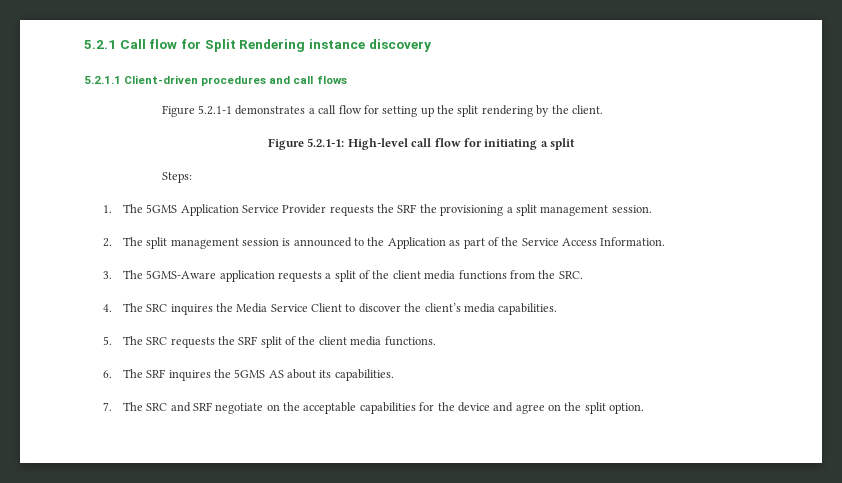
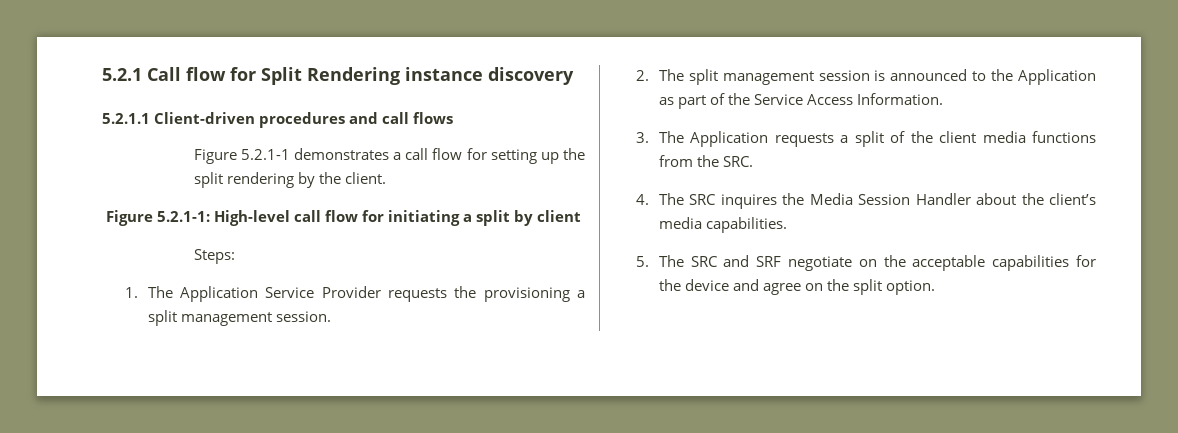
- Figure 5.2.1-1: High-level call flow for initiating a split
+ Figure 5.2.1-1: High-level call flow for initiating a split by client
- 1. The 5GMS Application Service Provider requests the SRF the provisioning a split management session.
+ 1. The Application Service Provider requests the provisioning a split management session.
- 3. The 5GMS-Aware application requests a split of the client media functions from the SRC.
+ 3. The Application requests a split of the client media functions from the SRC.
- 4. The SRC inquires the Media Service Client to discover the client’s media capabilities.
+ 4. The SRC inquires the Media Session Handler about the client’s media capabilities.
- 5. The SRC requests the SRF split of the client media functions.
- 6. The SRF inquires the 5GMS AS about its capabilities.
- 7. The SRC and SRF negotiate on the acceptable capabilities for the device and agree on the split option.
+ 5. The SRC and SRF negotiate on the acceptable capabilities for the device and agree on the split option.

